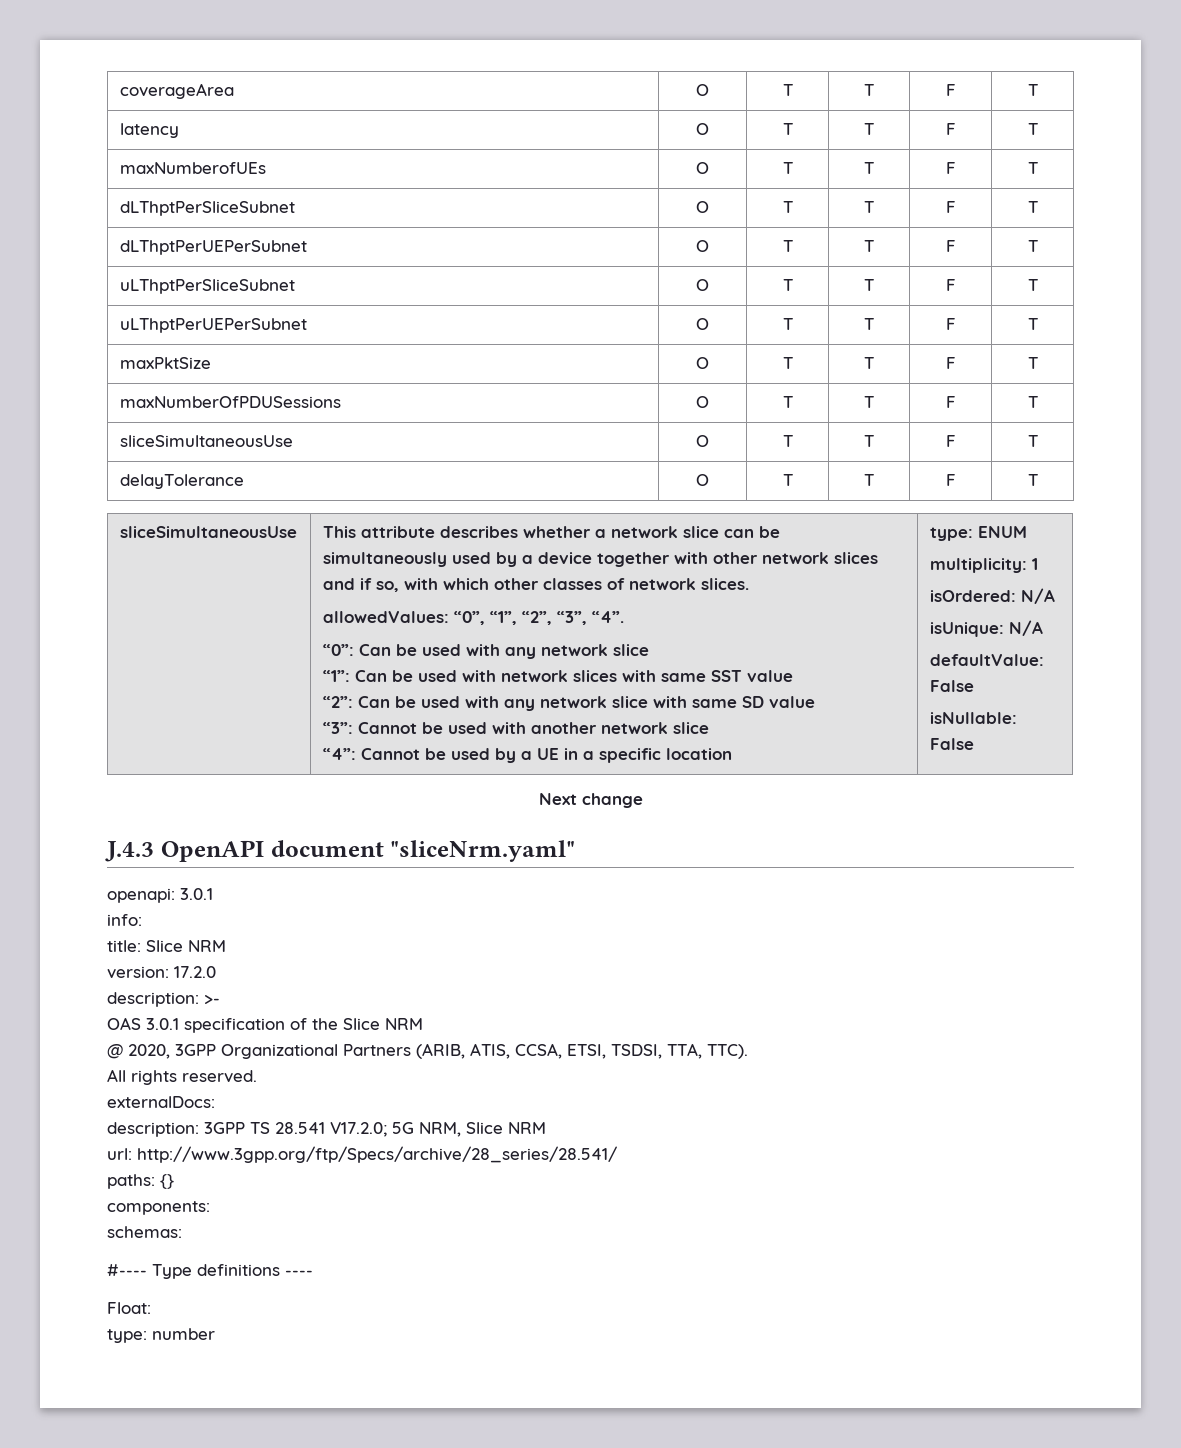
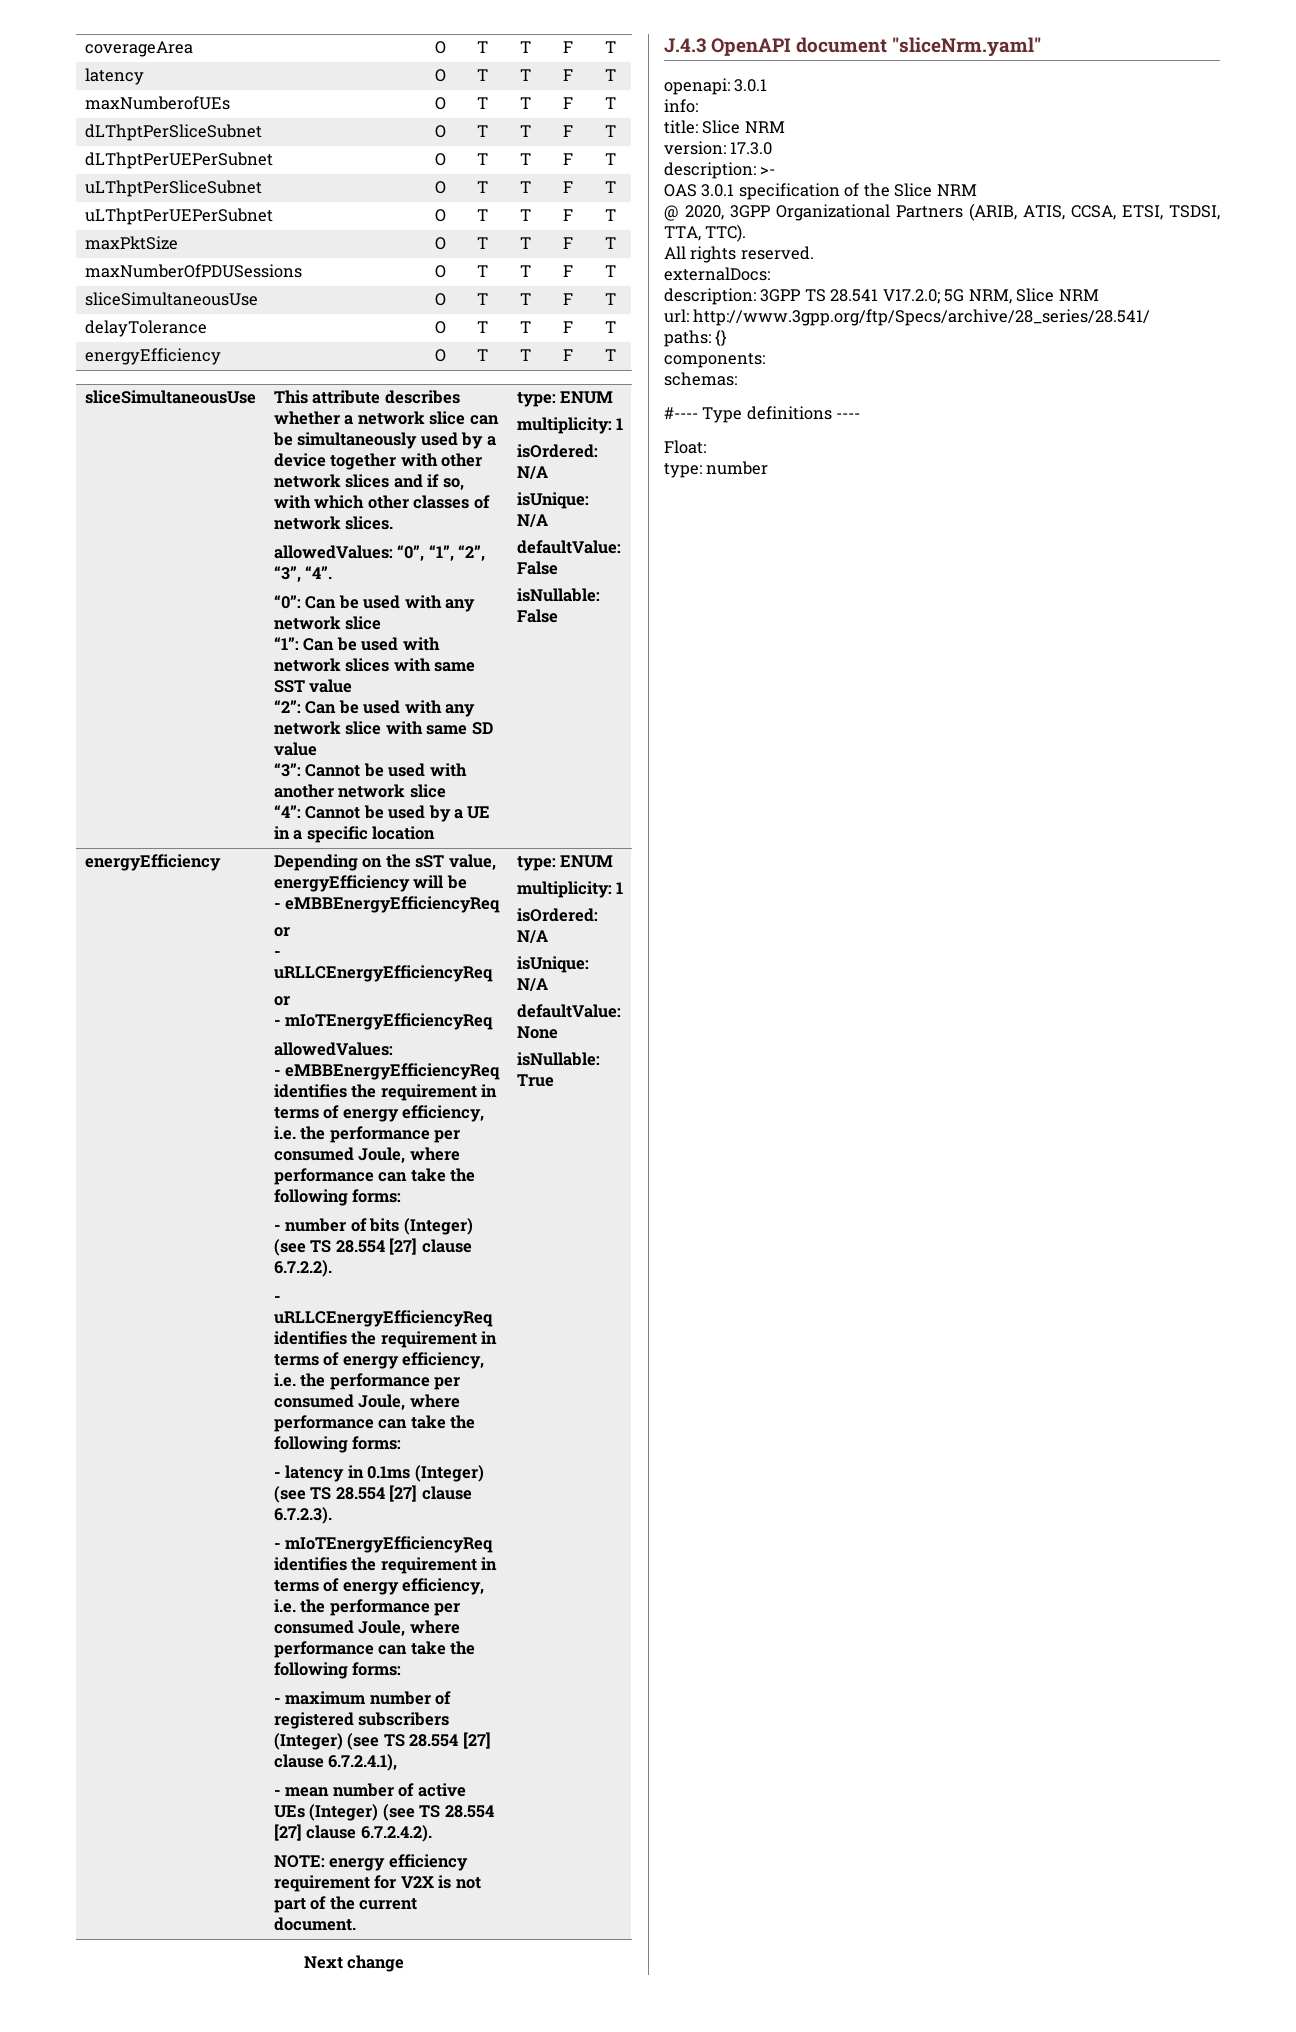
+ energyEfficiency | O | T | T | F | T
+ energyEfficiency | Depending on the sST value, energyEfficiency will be
+ - eMBBEnergyEfficiencyReq
+ or
+ - uRLLCEnergyEfficiencyReq
+ or
+ - mIoTEnergyEfficiencyReq
+ allowedValues:
+ - eMBBEnergyEfficiencyReq identifies the requirement in terms of energy efficiency, i.e. the performance per consumed Joule, where performance can take the following forms:
+ - number of bits (Integer) (see TS 28.554 [27] clause 6.7.2.2).
+ - uRLLCEnergyEfficiencyReq identifies the requirement in terms of energy efficiency, i.e. the performance per consumed Joule, where performance can take the following forms:
+ - latency in 0.1ms (Integer) (see TS 28.554 [27] clause 6.7.2.3).
+ - mIoTEnergyEfficiencyReq identifies the requirement in terms of energy efficiency, i.e. the performance per consumed Joule, where performance can take the following forms:
+ - maximum number of registered subscribers (Integer) (see TS 28.554 [27] clause 6.7.2.4.1),
+ - mean number of active UEs (Integer) (see TS 28.554 [27] clause 6.7.2.4.2).
+ NOTE: energy efficiency requirement for V2X is not part of the current document. | type: ENUM
+ multiplicity: 1
+ isOrdered: N/A
+ isUnique: N/A
+ defaultValue: None
+ isNullable: True
- version: 17.2.0
+ version: 17.3.0

